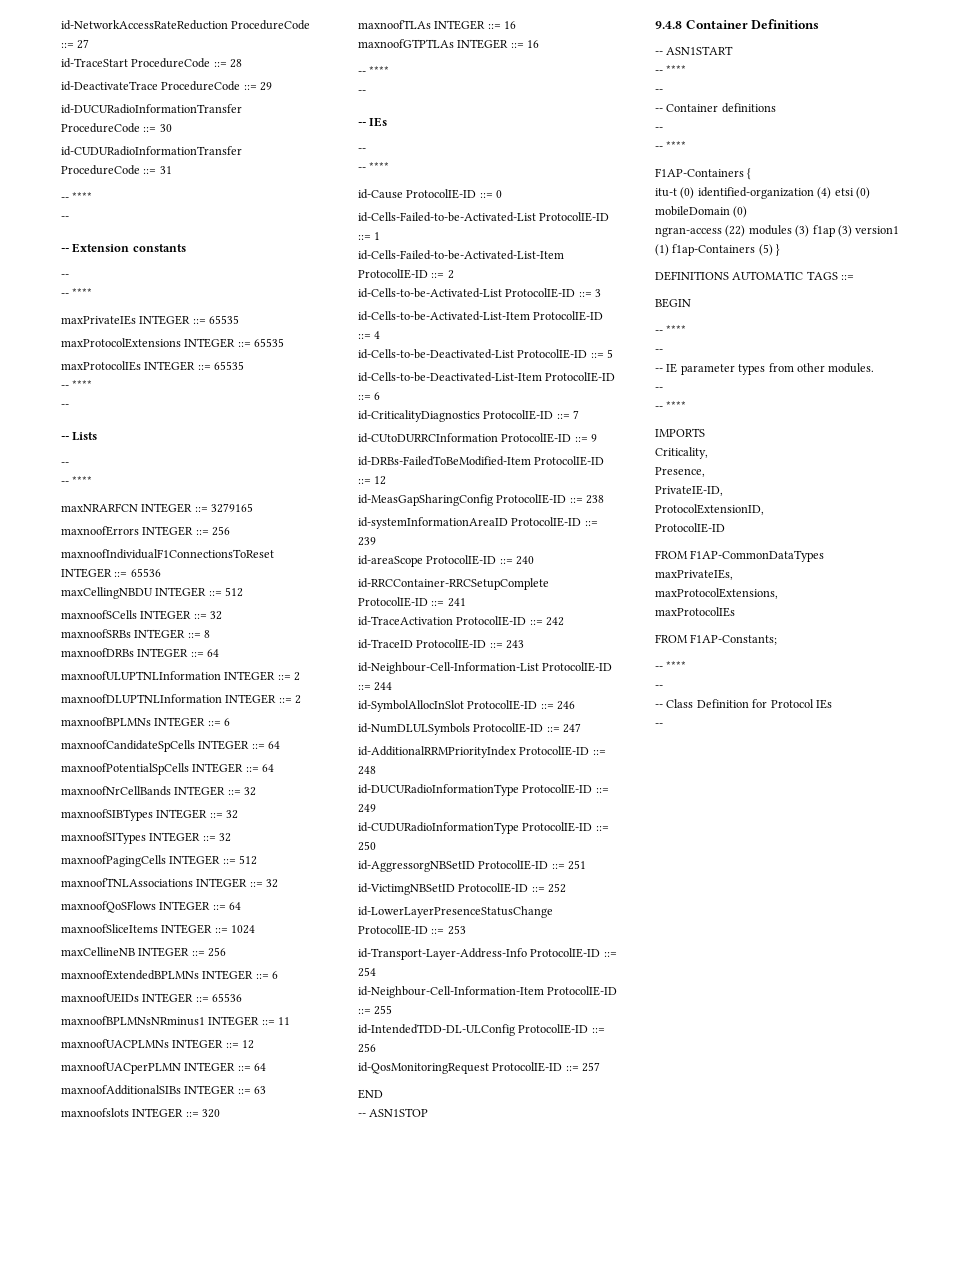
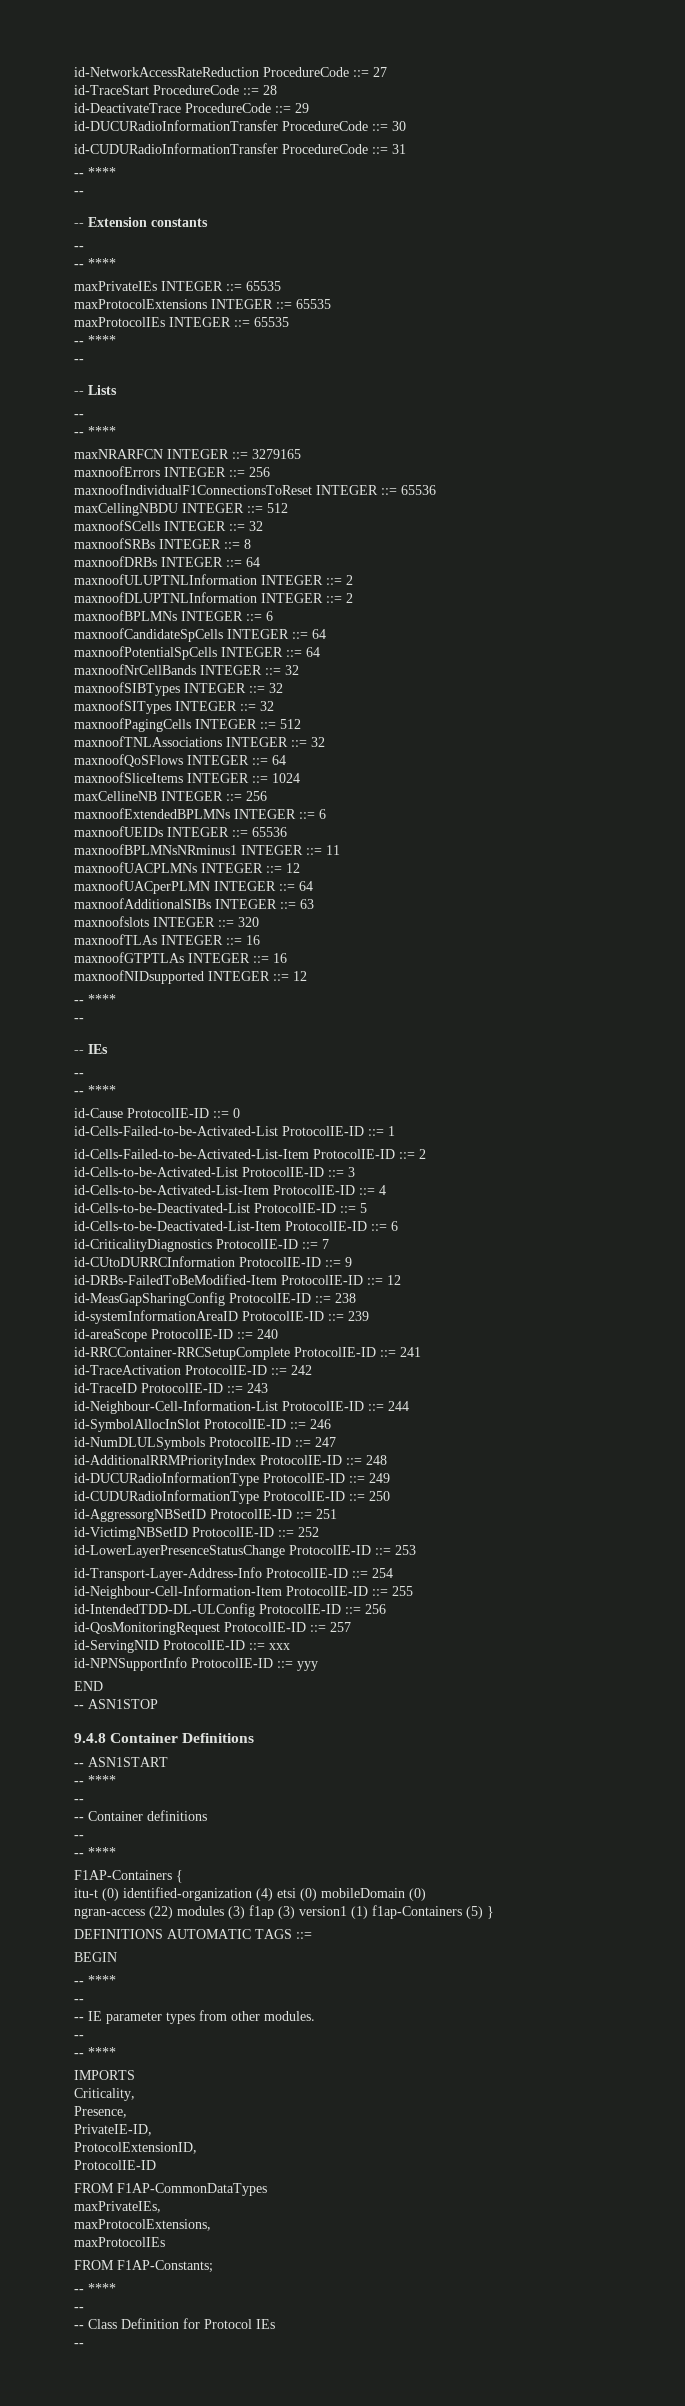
+ maxnoofNIDsupported INTEGER ::= 12
+ id-ServingNID ProtocolIE-ID ::= xxx
+ id-NPNSupportInfo ProtocolIE-ID ::= yyy

